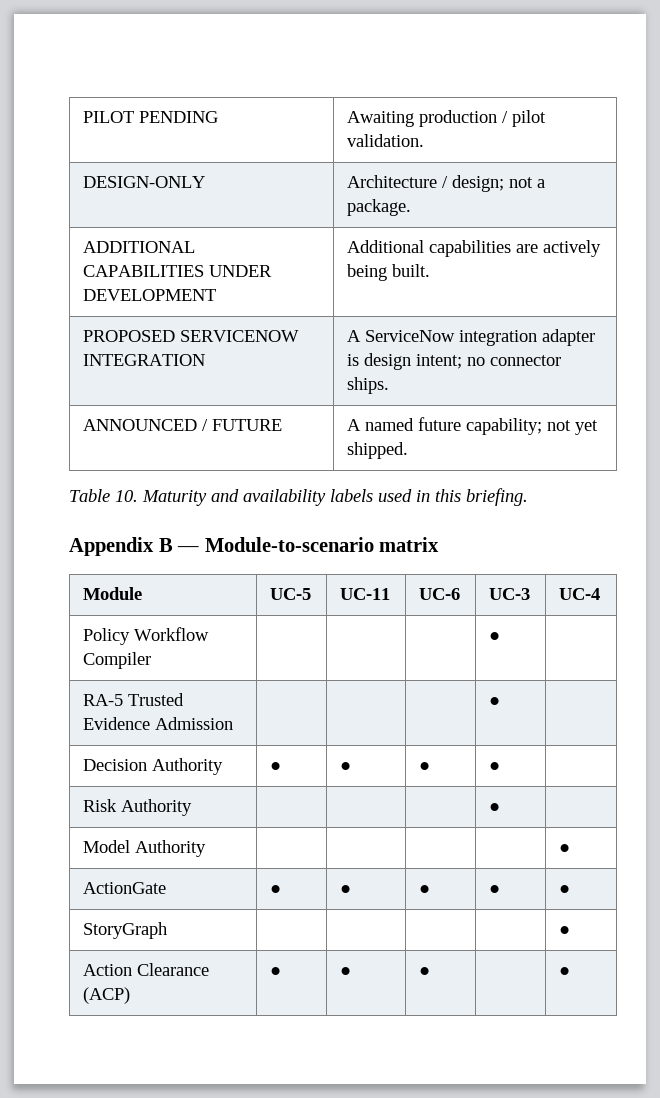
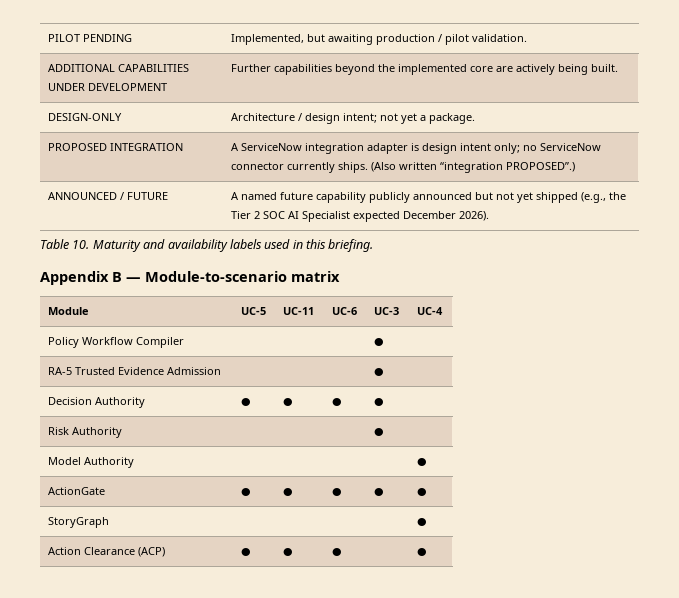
- PILOT PENDING | Awaiting production / pilot validation.
+ PILOT PENDING | Implemented, but awaiting production / pilot validation.
- DESIGN-ONLY | Architecture / design; not a package.
- ADDITIONAL CAPABILITIES UNDER DEVELOPMENT | Additional capabilities are actively being built.
+ ADDITIONAL CAPABILITIES UNDER DEVELOPMENT | Further capabilities beyond the implemented core are actively being built.
+ DESIGN-ONLY | Architecture / design intent; not yet a package.
- PROPOSED SERVICENOW INTEGRATION | A ServiceNow integration adapter is design intent; no connector ships.
+ PROPOSED INTEGRATION | A ServiceNow integration adapter is design intent only; no ServiceNow connector currently ships. (Also written “integration PROPOSED”.)
- ANNOUNCED / FUTURE | A named future capability; not yet shipped.
+ ANNOUNCED / FUTURE | A named future capability publicly announced but not yet shipped (e.g., the Tier 2 SOC AI Specialist expected December 2026).

